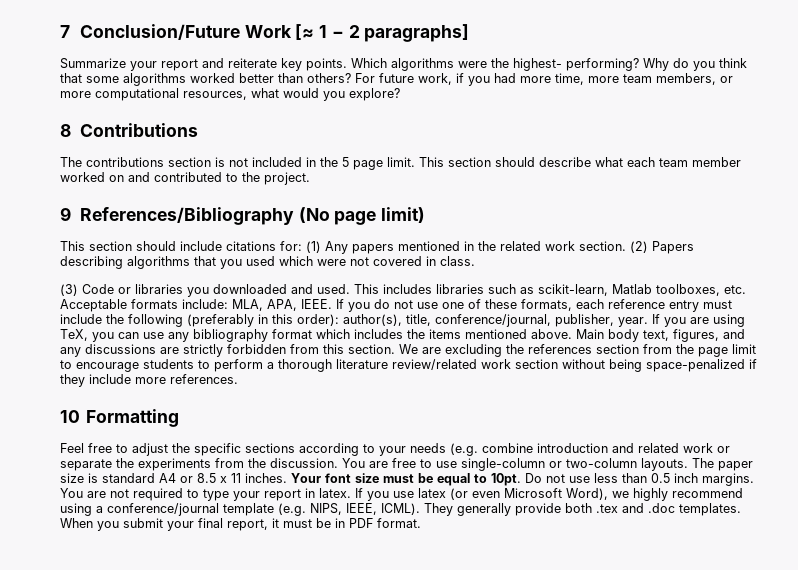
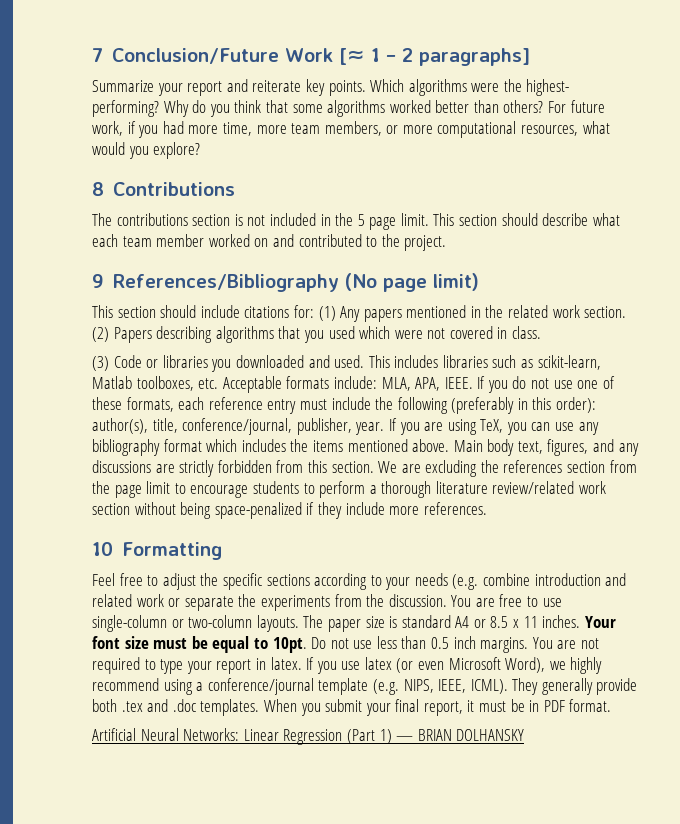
+ Artificial Neural Networks: Linear Regression (Part 1) — BRIAN DOLHANSKY

